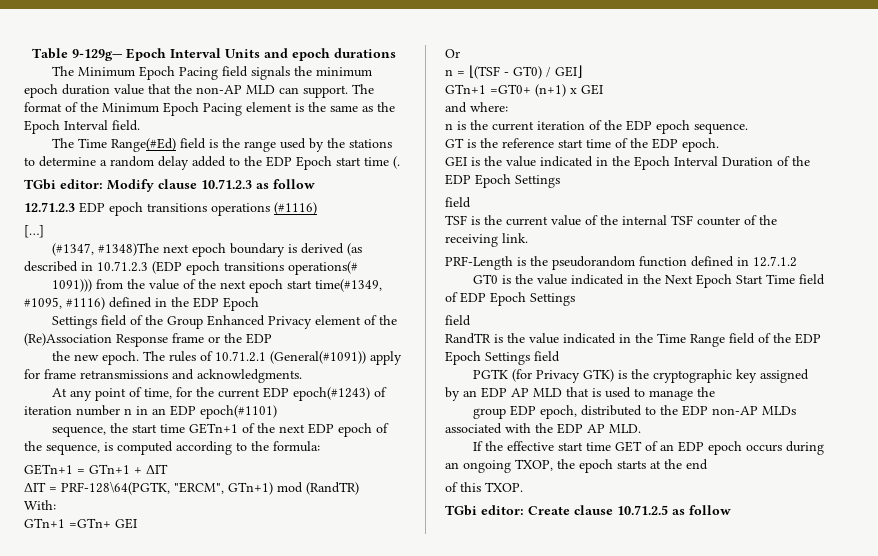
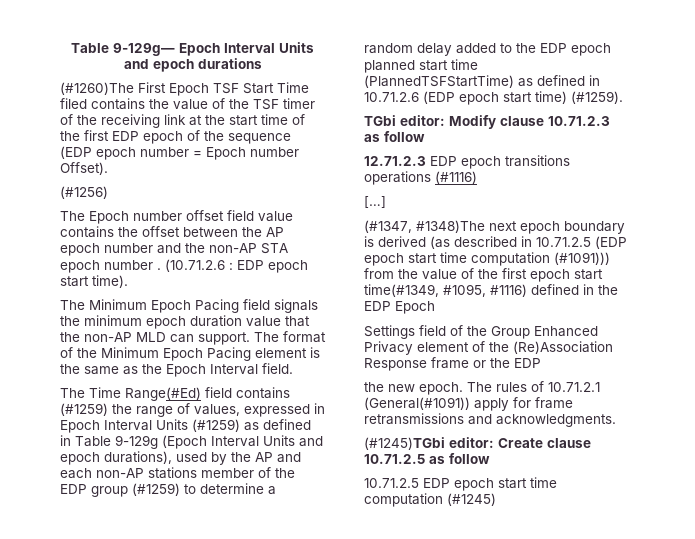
+ (#1260)The First Epoch TSF Start Time filed contains the value of the TSF timer of the receiving link at the start time of the first EDP epoch of the sequence (EDP epoch number = Epoch number Offset).
+ (#1256)
+ The Epoch number offset field value contains the offset between the AP epoch number and the non-AP STA epoch number . (10.71.2.6 : EDP epoch start time).
- The Time Range(#Ed) field is the range used by the stations to determine a random delay added to the EDP Epoch start time (.
+ The Time Range(#Ed) field contains (#1259) the range of values, expressed in Epoch Interval Units (#1259) as defined in Table 9-129g (Epoch Interval Units and epoch durations), used by the AP and each non-AP stations member of the EDP group (#1259) to determine a random delay added to the EDP epoch planned start time (PlannedTSFStartTime) as defined in 10.71.2.6 (EDP epoch start time) (#1259).
- (#1347, #1348)The next epoch boundary is derived (as described in 10.71.2.3 (EDP epoch transitions operations(#
- 1091))) from the value of the next epoch start time(#1349, #1095, #1116) defined in the EDP Epoch
+ (#1347, #1348)The next epoch boundary is derived (as described in 10.71.2.5 (EDP epoch start time computation (#1091))) from the value of the first epoch start time(#1349, #1095, #1116) defined in the EDP Epoch
- At any point of time, for the current EDP epoch(#1243) of iteration number n in an EDP epoch(#1101)
- sequence, the start time GETn+1 of the next EDP epoch of the sequence, is computed according to the formula:
- GETn+1 = GTn+1 + ΔIT
- ΔIT = PRF-128\64(PGTK, "ERCM", GTn+1) mod (RandTR)
- With:
- GTn+1 =GTn+ GEI
- Or
- n = ⌊(TSF - GT0) / GEI⌋
- GTn+1 =GT0+ (n+1) x GEI
- and where:
- n is the current iteration of the EDP epoch sequence.
- GT is the reference start time of the EDP epoch.
- GEI is the value indicated in the Epoch Interval Duration of the EDP Epoch Settings
- field
- TSF is the current value of the internal TSF counter of the receiving link.
- PRF-Length is the pseudorandom function defined in 12.7.1.2
- GT0 is the value indicated in the Next Epoch Start Time field of EDP Epoch Settings
- field
- RandTR is the value indicated in the Time Range field of the EDP Epoch Settings field
- PGTK (for Privacy GTK) is the cryptographic key assigned by an EDP AP MLD that is used to manage the
- group EDP epoch, distributed to the EDP non-AP MLDs associated with the EDP AP MLD.
- If the effective start time GET of an EDP epoch occurs during an ongoing TXOP, the epoch starts at the end
- of this TXOP.
- TGbi editor: Create clause 10.71.2.5 as follow
+ (#1245)TGbi editor: Create clause 10.71.2.5 as follow
+ 10.71.2.5 EDP epoch start time computation (#1245)

